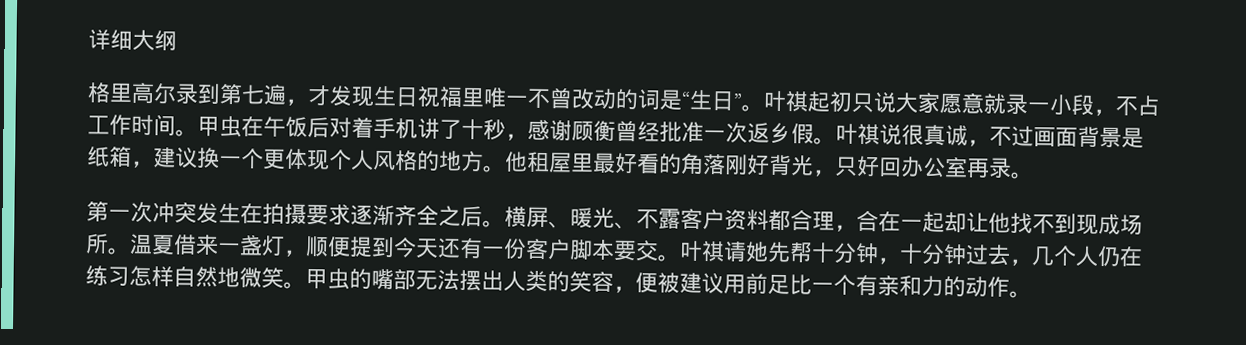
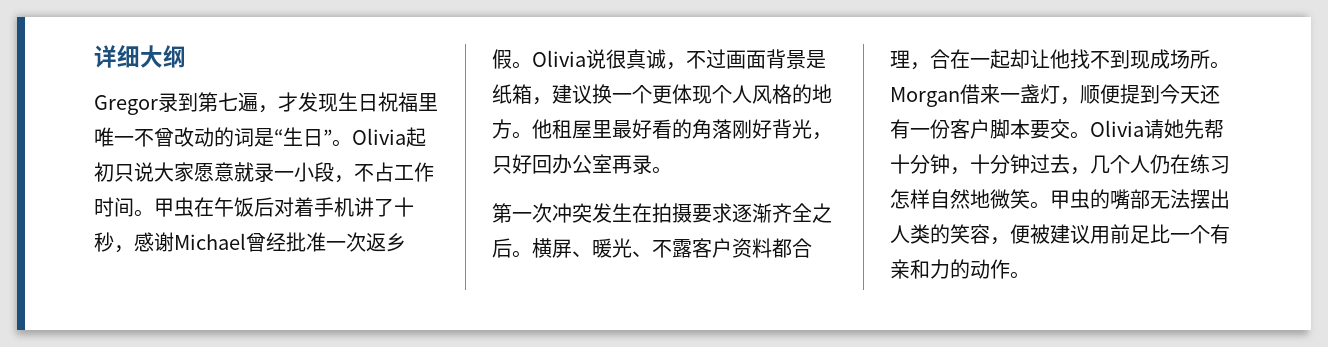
- 格里高尔录到第七遍，才发现生日祝福里唯一不曾改动的词是“生日”。
+ Gregor录到第七遍，才发现生日祝福里唯一不曾改动的词是“生日”。
- 叶祺起初只说大家愿意就录一小段，不占工作时间。
+ Olivia起初只说大家愿意就录一小段，不占工作时间。
- 甲虫在午饭后对着手机讲了十秒，感谢顾衡曾经批准一次返乡假。
+ 甲虫在午饭后对着手机讲了十秒，感谢Michael曾经批准一次返乡假。
- 叶祺说很真诚，不过画面背景是纸箱，建议换一个更体现个人风格的地方。
+ Olivia说很真诚，不过画面背景是纸箱，建议换一个更体现个人风格的地方。
- 温夏借来一盏灯，顺便提到今天还有一份客户脚本要交。
+ Morgan借来一盏灯，顺便提到今天还有一份客户脚本要交。
- 叶祺请她先帮十分钟，十分钟过去，几个人仍在练习怎样自然地微笑。
+ Olivia请她先帮十分钟，十分钟过去，几个人仍在练习怎样自然地微笑。

